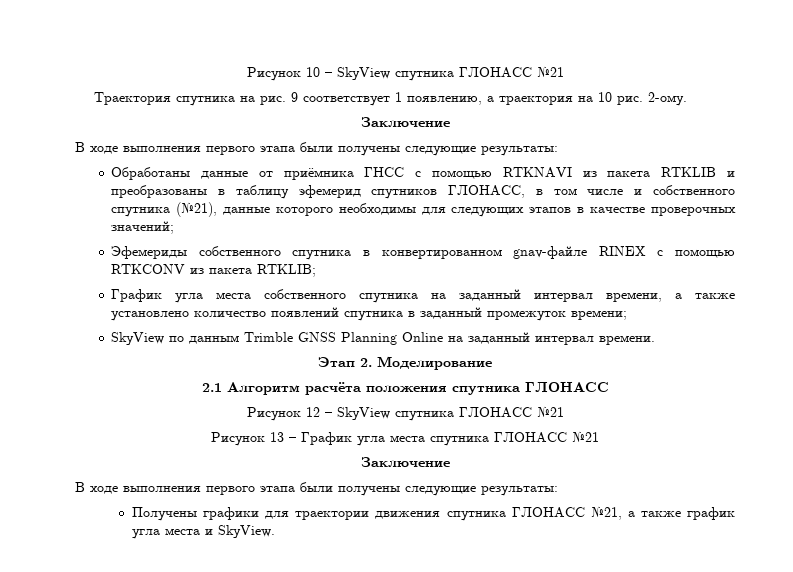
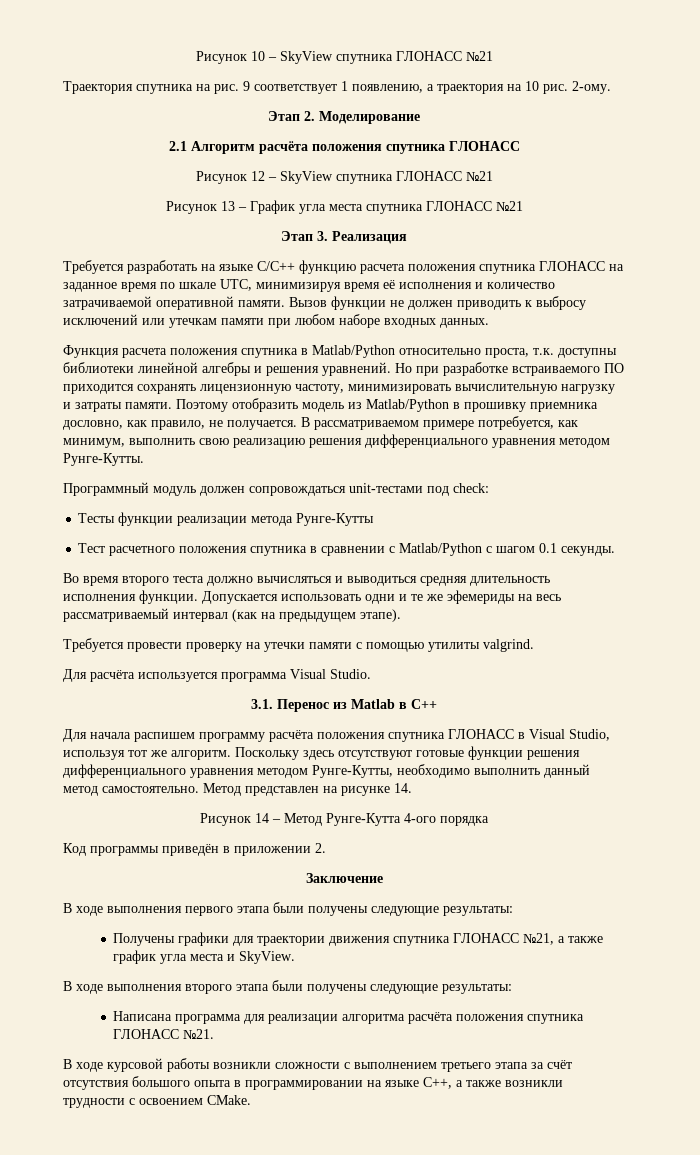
  2-ому.
- Заключение
- В ходе выполнения первого этапа были получены следующие результаты:
- Обработаны данные от приёмника ГНСС с помощью RTKNAVI из пакета RTKLIB и преобразованы в таблицу эфемерид спутников ГЛОНАСС, в том числе и собственного спутника (№21), данные которого необходимы для следующих этапов в качестве проверочных значений;
- Эфемериды собственного спутника в конвертированном gnav-файле RINEX с помощью RTKCONV из пакета RTKLIB;
- График угла места собственного спутника на заданный интервал времени, а также установлено количество появлений спутника в заданный промежуток времени;
- SkyView по данным Trimble GNSS Planning Online на заданный интервал времени.
+ Этап 3. Реализация
+ Требуется разработать на языке С/С++ функцию расчета положения спутника ГЛОНАСС на заданное время по шкале UTC, минимизируя время её исполнения и количество затрачиваемой оперативной памяти. Вызов функции не должен приводить к выбросу исключений или утечкам памяти при любом наборе входных данных.
+ Функция расчета положения спутника в Matlab/Python относительно проста, т.к. доступны библиотеки линейной алгебры и решения уравнений. Но при разработке встраиваемого ПО приходится сохранять лицензионную частоту, минимизировать вычислительную нагрузку и затраты памяти. Поэтому отобразить модель из Matlab/Python в прошивку приемника дословно, как правило, не получается. В рассматриваемом примере потребуется, как минимум, выполнить свою реализацию решения дифференциального уравнения методом Рунге-Кутты.
+ Программный модуль должен сопровождаться unit-тестами под check:
+ Тесты функции реализации метода Рунге-Кутты
+ Тест расчетного положения спутника в сравнении с Matlab/Python с шагом 0.1 секунды.
+ Во время второго теста должно вычисляться и выводиться средняя длительность исполнения функции. Допускается использовать одни и те же эфемериды на весь рассматриваемый интервал (как на предыдущем этапе).
+ Требуется провести проверку на утечки памяти с помощью утилиты valgrind.
+ Для расчёта используется программа Visual Studio.
+ 3.1. Перенос из Matlab в С++
+ Для начала распишем программу расчёта положения спутника ГЛОНАСС в Visual Studio, используя тот же алгоритм. Поскольку здесь отсутствуют готовые функции решения дифференциального уравнения методом Рунге-Кутты, необходимо выполнить данный метод самостоятельно. Метод представлен на рисунке 14.
+ Рисунок 14 – Метод Рунге-Кутта 4-ого порядка
+ Код программы приведён в приложении 2.
+ В ходе выполнения второго этапа были получены следующие результаты:
+ Написана программа для реализации алгоритма расчёта положения спутника ГЛОНАСС №21.
+ В ходе курсовой работы возникли сложности с выполнением третьего этапа за счёт отсутствия большого опыта в программировании на языке С++, а также возникли трудности с освоением CMake.

